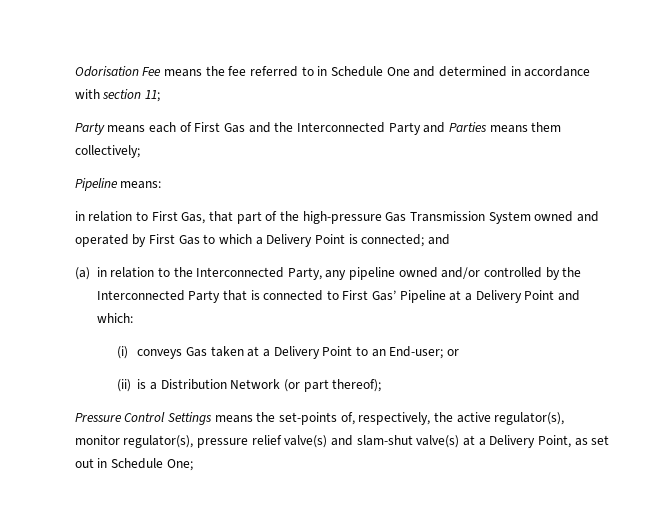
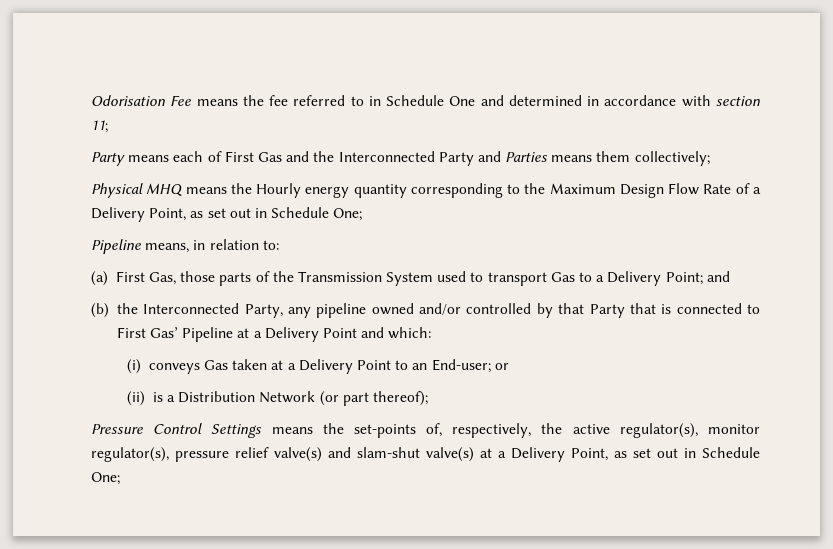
- Pipeline means:
- in relation to First Gas, that part of the high-pressure Gas Transmission System owned and operated by First Gas to which a Delivery Point is connected; and
- (a) in relation to the Interconnected Party, any pipeline owned and/or controlled by the Interconnected Party that is connected to First Gas’ Pipeline at a Delivery Point and which:
+ Physical MHQ means the Hourly energy quantity corresponding to the Maximum Design Flow Rate of a Delivery Point, as set out in Schedule One;
+ Pipeline means, in relation to:
+ (a) First Gas, those parts of the Transmission System used to transport Gas to a Delivery Point; and
+ (b) the Interconnected Party, any pipeline owned and/or controlled by that Party that is connected to First Gas’ Pipeline at a Delivery Point and which:

